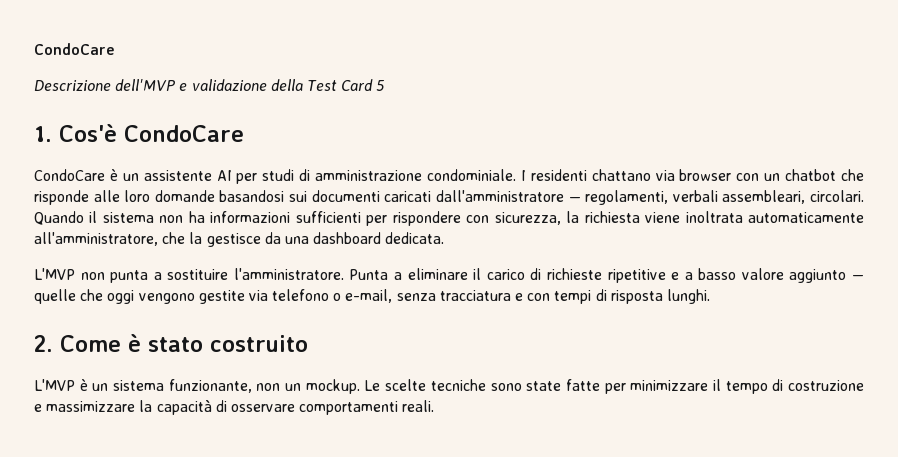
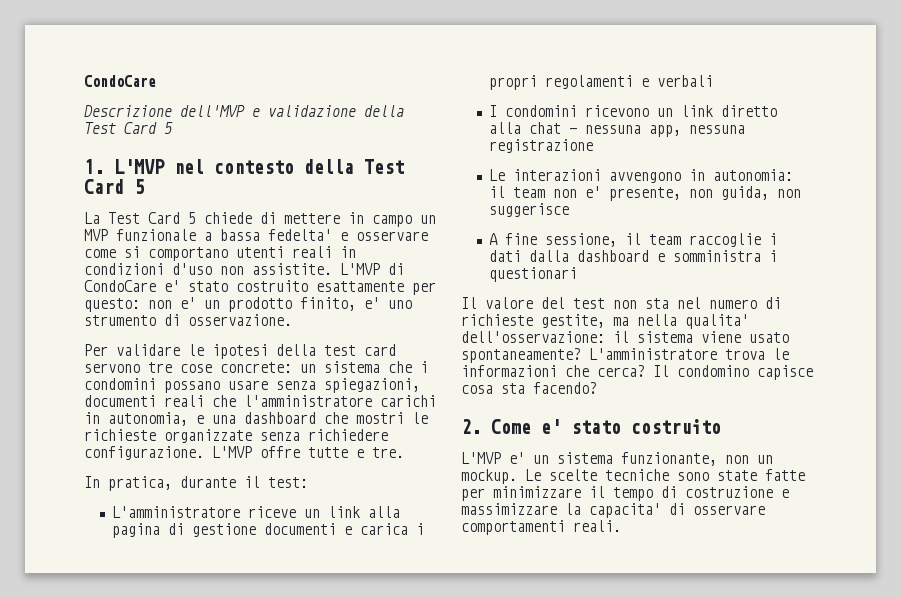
- 1. Cos'è CondoCare
- CondoCare è un assistente AI per studi di amministrazione condominiale. I residenti chattano via browser con un chatbot che risponde alle loro domande basandosi sui documenti caricati dall'amministratore — regolamenti, verbali assembleari, circolari. Quando il sistema non ha informazioni sufficienti per rispondere con sicurezza, la richiesta viene inoltrata automaticamente all'amministratore, che la gestisce da una dashboard dedicata.
- L'MVP non punta a sostituire l'amministratore. Punta a eliminare il carico di richieste ripetitive e a basso valore aggiunto — quelle che oggi vengono gestite via telefono o e-mail, senza tracciatura e con tempi di risposta lunghi.
+ 1. L'MVP nel contesto della Test Card 5
+ La Test Card 5 chiede di mettere in campo un MVP funzionale a bassa fedelta' e osservare come si comportano utenti reali in condizioni d'uso non assistite. L'MVP di CondoCare e' stato costruito esattamente per questo: non e' un prodotto finito, e' uno strumento di osservazione.
+ Per validare le ipotesi della test card servono tre cose concrete: un sistema che i condomini possano usare senza spiegazioni, documenti reali che l'amministratore carichi in autonomia, e una dashboard che mostri le richieste organizzate senza richiedere configurazione. L'MVP offre tutte e tre.
+ In pratica, durante il test:
+ L'amministratore riceve un link alla pagina di gestione documenti e carica i propri regolamenti e verbali
+ I condomini ricevono un link diretto alla chat - nessuna app, nessuna registrazione
+ Le interazioni avvengono in autonomia: il team non e' presente, non guida, non suggerisce
+ A fine sessione, il team raccoglie i dati dalla dashboard e somministra i questionari
+ Il valore del test non sta nel numero di richieste gestite, ma nella qualita' dell'osservazione: il sistema viene usato spontaneamente? L'amministratore trova le informazioni che cerca? Il condomino capisce cosa sta facendo?
- 2. Come è stato costruito
+ 2. Come e' stato costruito
- L'MVP è un sistema funzionante, non un mockup.
+ L'MVP e' un sistema funzionante, non un mockup.
- Le scelte tecniche sono state fatte per minimizzare il tempo di costruzione e massimizzare la capacità di osservare comportamenti reali.
+ Le scelte tecniche sono state fatte per minimizzare il tempo di costruzione e massimizzare la capacita' di osservare comportamenti reali.

